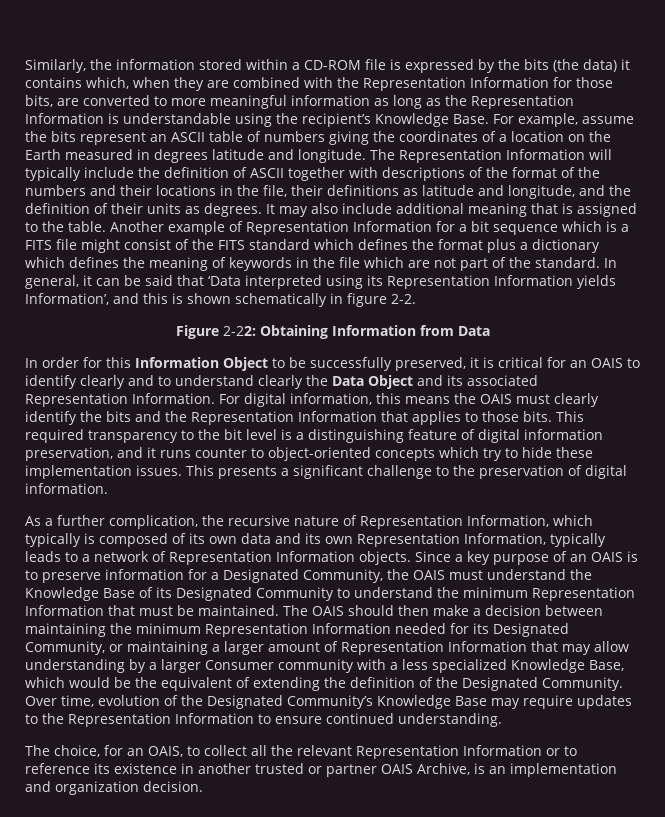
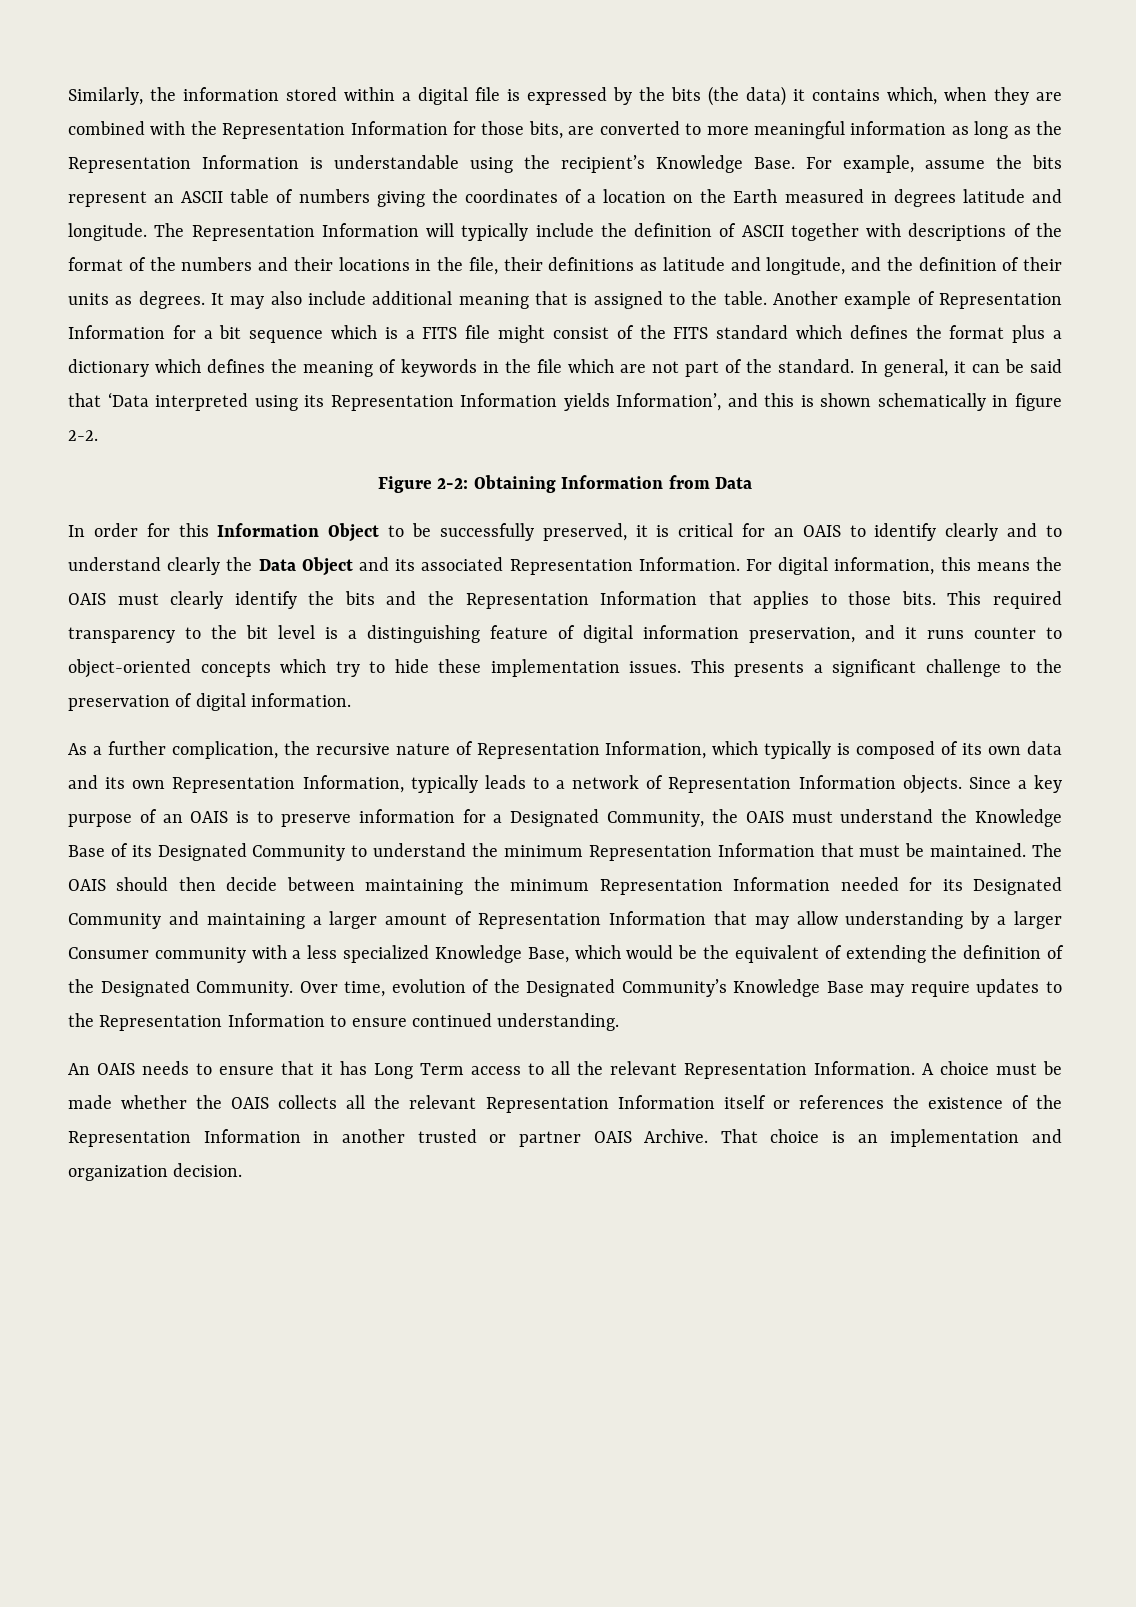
- Similarly, the information stored within a CD-ROM file is expressed by the bits (the data) it contains which, when they are combined with the Representation Information for those bits, are converted to more meaningful information as long as the Representation Information is understandable using the recipient’s Knowledge Base.
+ Similarly, the information stored within a digital file is expressed by the bits (the data) it contains which, when they are combined with the Representation Information for those bits, are converted to more meaningful information as long as the Representation Information is understandable using the recipient’s Knowledge Base.
- Figure 2-22: Obtaining Information from Data
+ Figure 2-2: Obtaining Information from Data
- The OAIS should then make a decision between maintaining the minimum Representation Information needed for its Designated Community, or maintaining a larger amount of Representation Information that may allow understanding by a larger Consumer community with a less specialized Knowledge Base, which would be the equivalent of extending the definition of the Designated Community.
+ The OAIS should then decide between maintaining the minimum Representation Information needed for its Designated Community and maintaining a larger amount of Representation Information that may allow understanding by a larger Consumer community with a less specialized Knowledge Base, which would be the equivalent of extending the definition of the Designated Community.
- The choice, for an OAIS, to collect all the relevant Representation Information or to reference its existence in another trusted or partner OAIS Archive, is an implementation and organization decision.
+ An OAIS needs to ensure that it has Long Term access to all the relevant Representation Information. A choice must be made whether the OAIS collects all the relevant Representation Information itself or references the existence of the Representation Information in another trusted or partner OAIS Archive. That choice is an implementation and organization decision.

